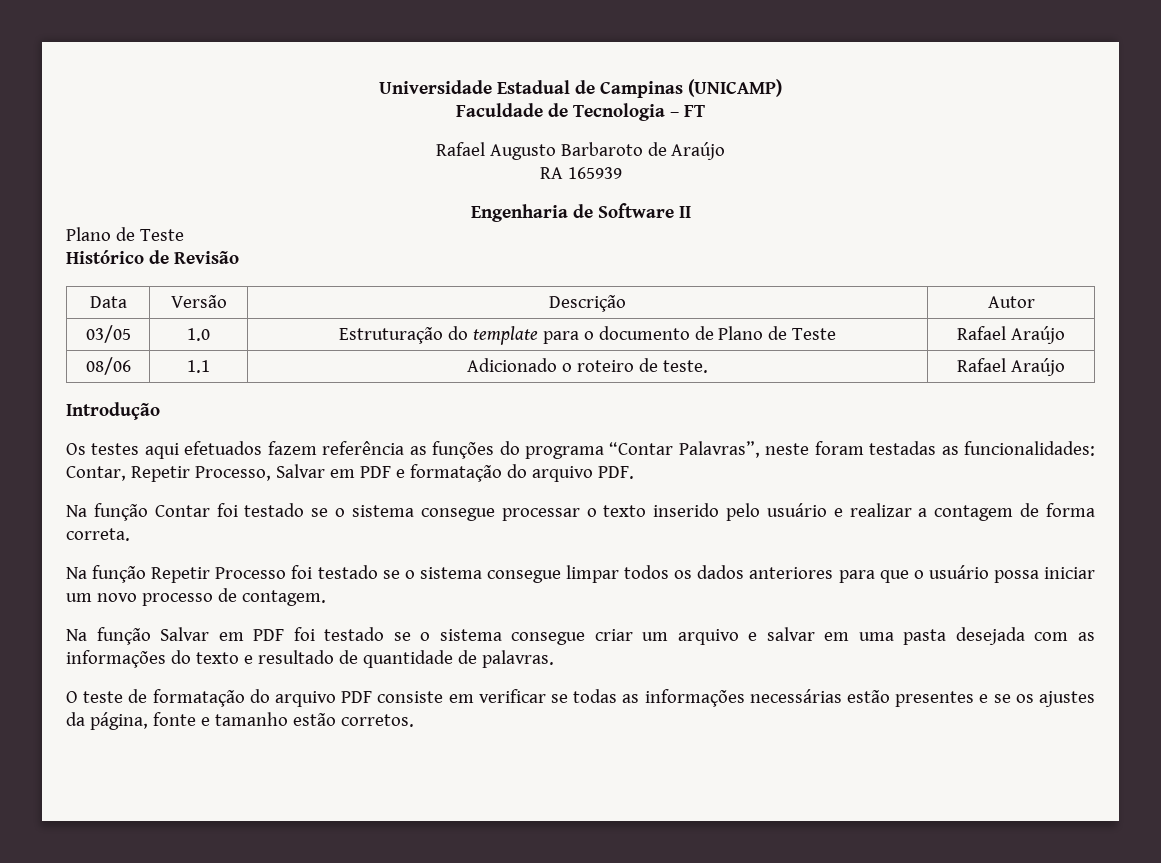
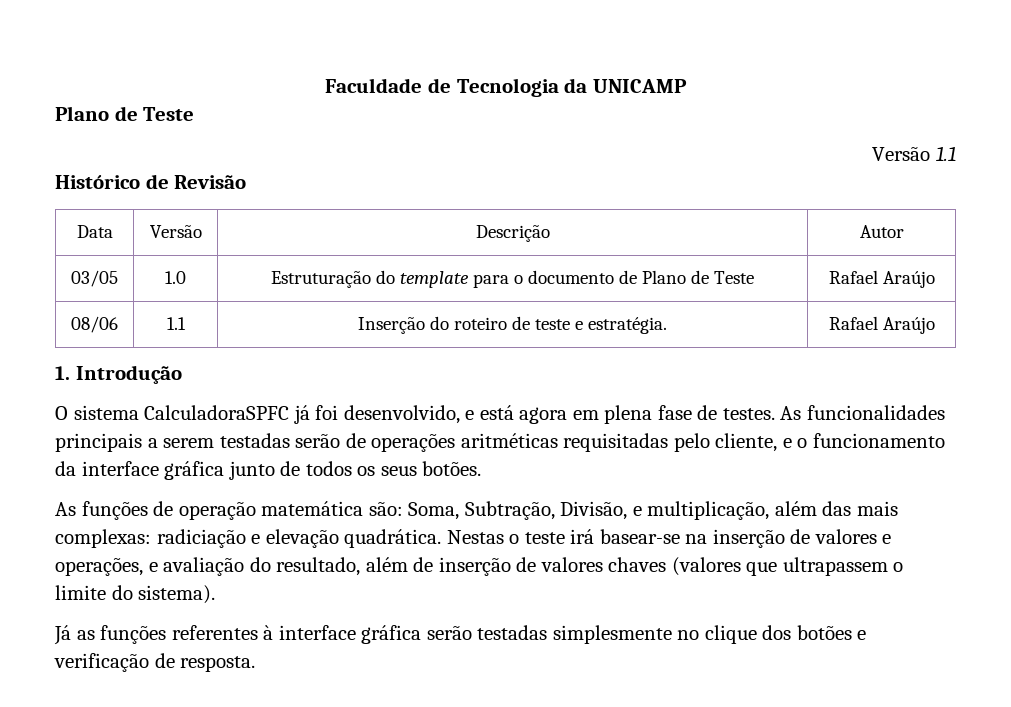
- Universidade Estadual de Campinas (UNICAMP)
- Faculdade de Tecnologia – FT
- Rafael Augusto Barbaroto de Araújo
- RA 165939
- Engenharia de Software II
+ Faculdade de Tecnologia da UNICAMP
  Plano de Teste
+ Versão 1.1
- 08/06 | 1.1 | Adicionado o roteiro de teste. | Rafael Araújo
- Introdução
+ 08/06 | 1.1 | Inserção do roteiro de teste e estratégia. | Rafael Araújo
+ 1. Introdução
- Os testes aqui efetuados fazem referência as funções do programa “Contar Palavras”, neste foram testadas as funcionalidades: Contar, Repetir Processo, Salvar em PDF e formatação do arquivo PDF.
- Na função Contar foi testado se o sistema consegue processar o texto inserido pelo usuário e realizar a contagem de forma correta.
- Na função Repetir Processo foi testado se o sistema consegue limpar todos os dados anteriores para que o usuário possa iniciar um novo processo de contagem.
- Na função Salvar em PDF foi testado se o sistema consegue criar um arquivo e salvar em uma pasta desejada com as informações do texto e resultado de quantidade de palavras.
- O teste de formatação do arquivo PDF consiste em verificar se todas as informações necessárias estão presentes e se os ajustes da página, fonte e tamanho estão corretos.
+ O sistema CalculadoraSPFC já foi desenvolvido, e está agora em plena fase de testes. As funcionalidades principais a serem testadas serão de operações aritméticas requisitadas pelo cliente, e o funcionamento da interface gráfica junto de todos os seus botões.
+ As funções de operação matemática são: Soma, Subtração, Divisão, e multiplicação, além das mais complexas: radiciação e elevação quadrática. Nestas o teste irá basear-se na inserção de valores e operações, e avaliação do resultado, além de inserção de valores chaves (valores que ultrapassem o limite do sistema).
+ Já as funções referentes à interface gráfica serão testadas simplesmente no clique dos botões e verificação de resposta.

